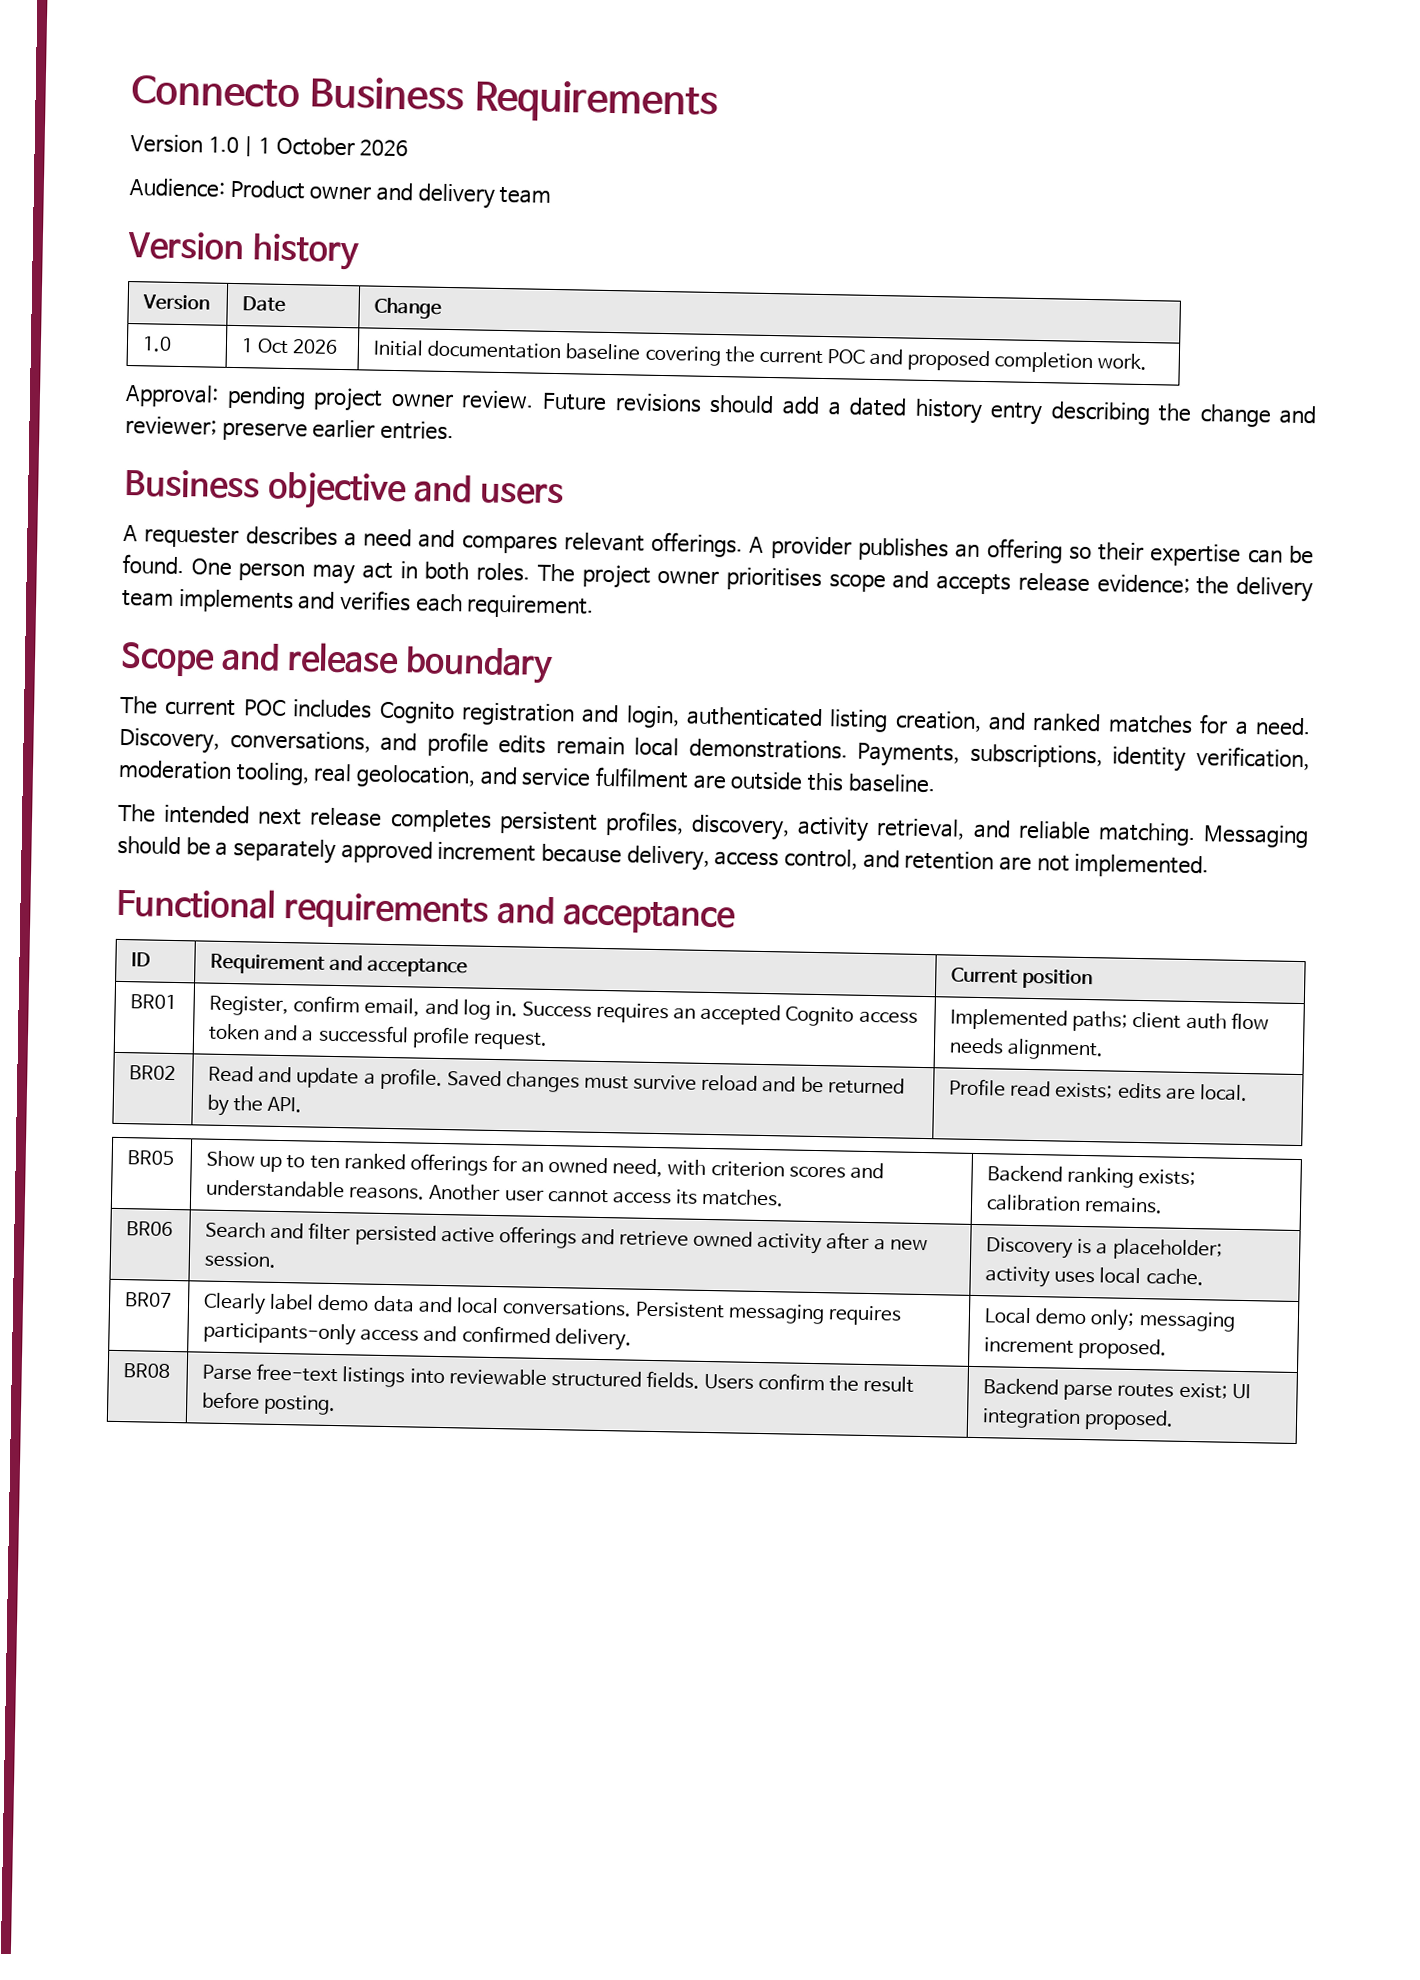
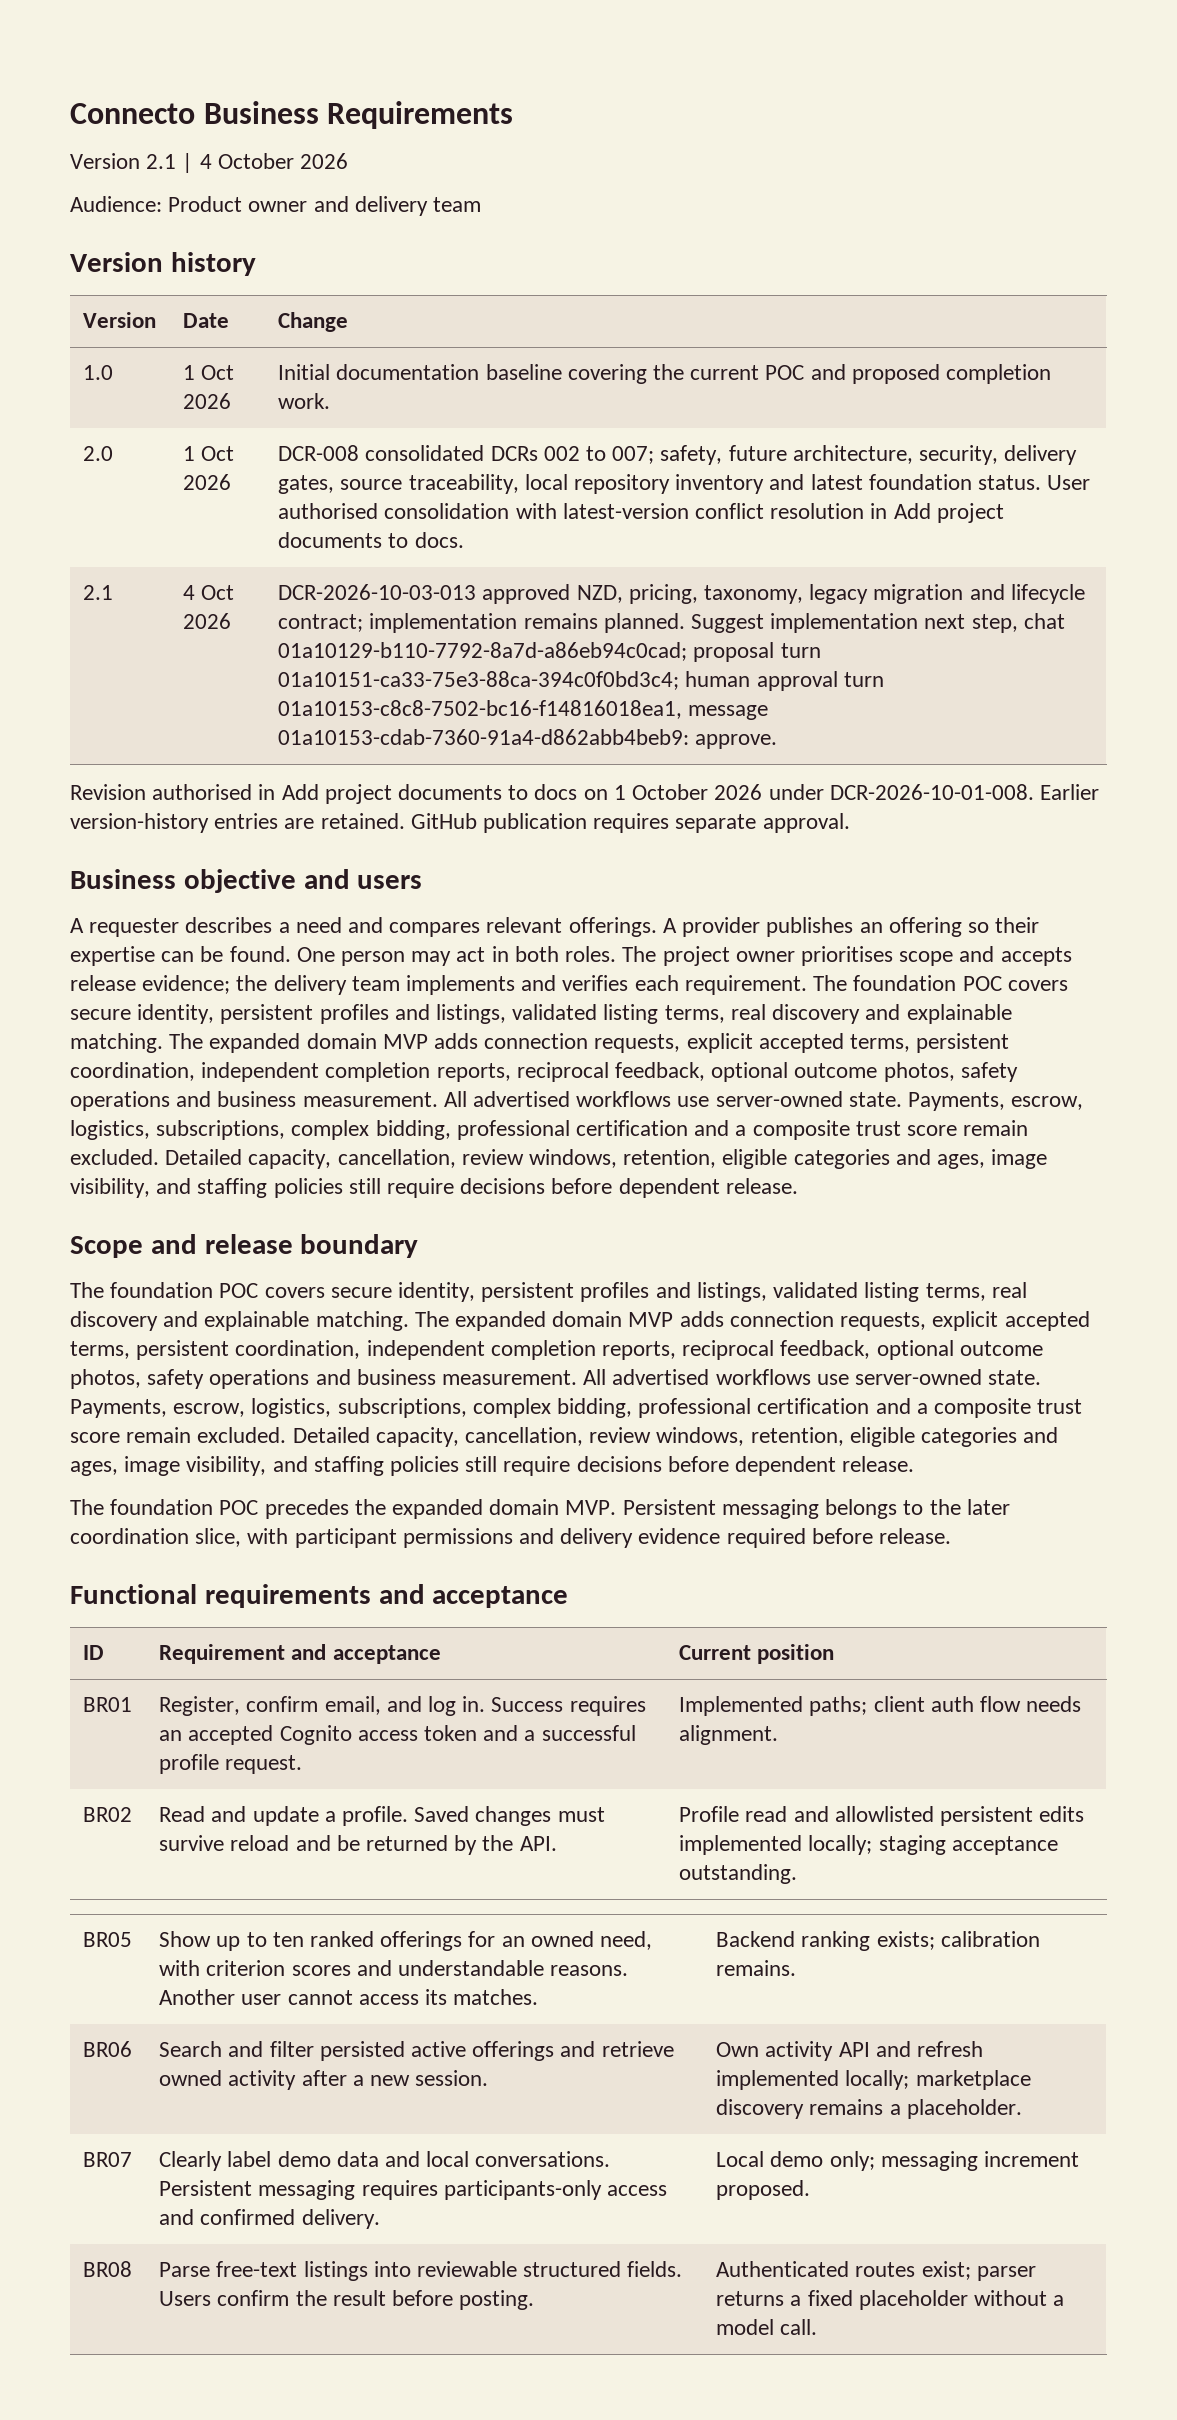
- Version 1.0 | 1 October 2026
+ Version 2.1 | 4 October 2026
- Approval: pending project owner review. Future revisions should add a dated history entry describing the change and reviewer; preserve earlier entries.
+ 2.0 | 1 Oct 2026 | DCR-008 consolidated DCRs 002 to 007; safety, future architecture, security, delivery gates, source traceability, local repository inventory and latest foundation status. User authorised consolidation with latest-version conflict resolution in Add project documents to docs.
+ 2.1 | 4 Oct 2026 | DCR-2026-10-03-013 approved NZD, pricing, taxonomy, legacy migration and lifecycle contract; implementation remains planned. Suggest implementation next step, chat 01a10129-b110-7792-8a7d-a86eb94c0cad; proposal turn 01a10151-ca33-75e3-88ca-394c0f0bd3c4; human approval turn 01a10153-c8c8-7502-bc16-f14816018ea1, message 01a10153-cdab-7360-91a4-d862abb4beb9: approve.
+ Revision authorised in Add project documents to docs on 1 October 2026 under DCR-2026-10-01-008. Earlier version-history entries are retained. GitHub publication requires separate approval.
- The project owner prioritises scope and accepts release evidence; the delivery team implements and verifies each requirement.
+ The project owner prioritises scope and accepts release evidence; the delivery team implements and verifies each requirement. The foundation POC covers secure identity, persistent profiles and listings, validated listing terms, real discovery and explainable matching. The expanded domain MVP adds connection requests, explicit accepted terms, persistent coordination, independent completion reports, reciprocal feedback, optional outcome photos, safety operations and business measurement. All advertised workflows use server-owned state. Payments, escrow, logistics, subscriptions, complex bidding, professional certification and a composite trust score remain excluded. Detailed capacity, cancellation, review windows, retention, eligible categories and ages, image visibility, and staffing policies still require decisions before dependent release.
  Scope and release boundary
- The current POC includes Cognito registration and login, authenticated listing creation, and ranked matches for a need. Discovery, conversations, and profile edits remain local demonstrations. Payments, subscriptions, identity verification, moderation tooling, real geolocation, and service fulfilment are outside this baseline.
- The intended next release completes persistent profiles, discovery, activity retrieval, and reliable matching. Messaging should be a separately approved increment because delivery, access control, and retention are not implemented.
+ The foundation POC covers secure identity, persistent profiles and listings, validated listing terms, real discovery and explainable matching. The expanded domain MVP adds connection requests, explicit accepted terms, persistent coordination, independent completion reports, reciprocal feedback, optional outcome photos, safety operations and business measurement. All advertised workflows use server-owned state. Payments, escrow, logistics, subscriptions, complex bidding, professional certification and a composite trust score remain excluded. Detailed capacity, cancellation, review windows, retention, eligible categories and ages, image visibility, and staffing policies still require decisions before dependent release.
+ The foundation POC precedes the expanded domain MVP. Persistent messaging belongs to the later coordination slice, with participant permissions and delivery evidence required before release.
- BR02 | Read and update a profile. Saved changes must survive reload and be returned by the API. | Profile read exists; edits are local.
+ BR02 | Read and update a profile. Saved changes must survive reload and be returned by the API. | Profile read and allowlisted persistent edits implemented locally; staging acceptance outstanding.
- BR06 | Search and filter persisted active offerings and retrieve owned activity after a new session. | Discovery is a placeholder; activity uses local cache.
+ BR06 | Search and filter persisted active offerings and retrieve owned activity after a new session. | Own activity API and refresh implemented locally; marketplace discovery remains a placeholder.
- BR08 | Parse free-text listings into reviewable structured fields. Users confirm the result before posting. | Backend parse routes exist; UI integration proposed.
+ BR08 | Parse free-text listings into reviewable structured fields. Users confirm the result before posting. | Authenticated routes exist; parser returns a fixed placeholder without a model call.

